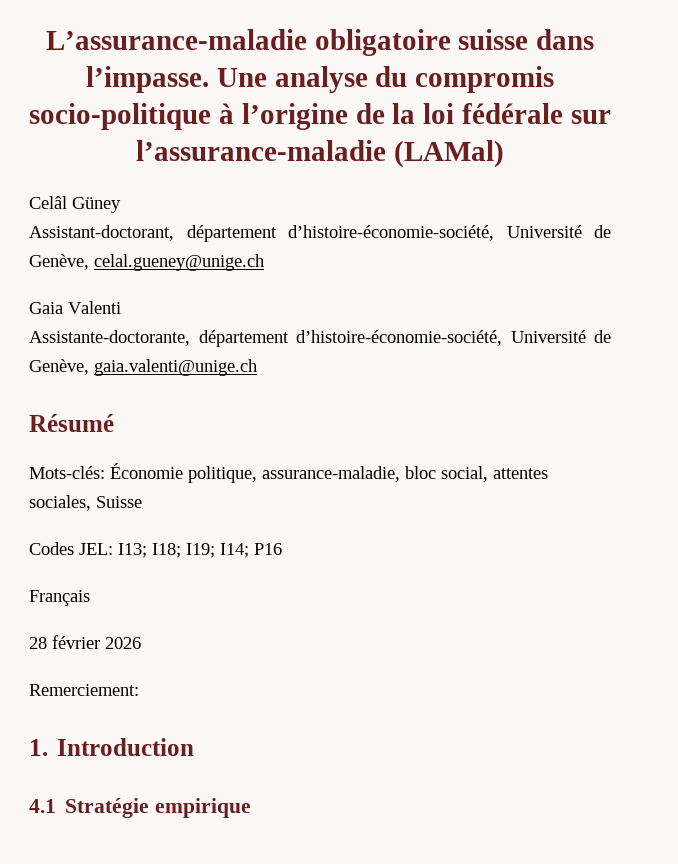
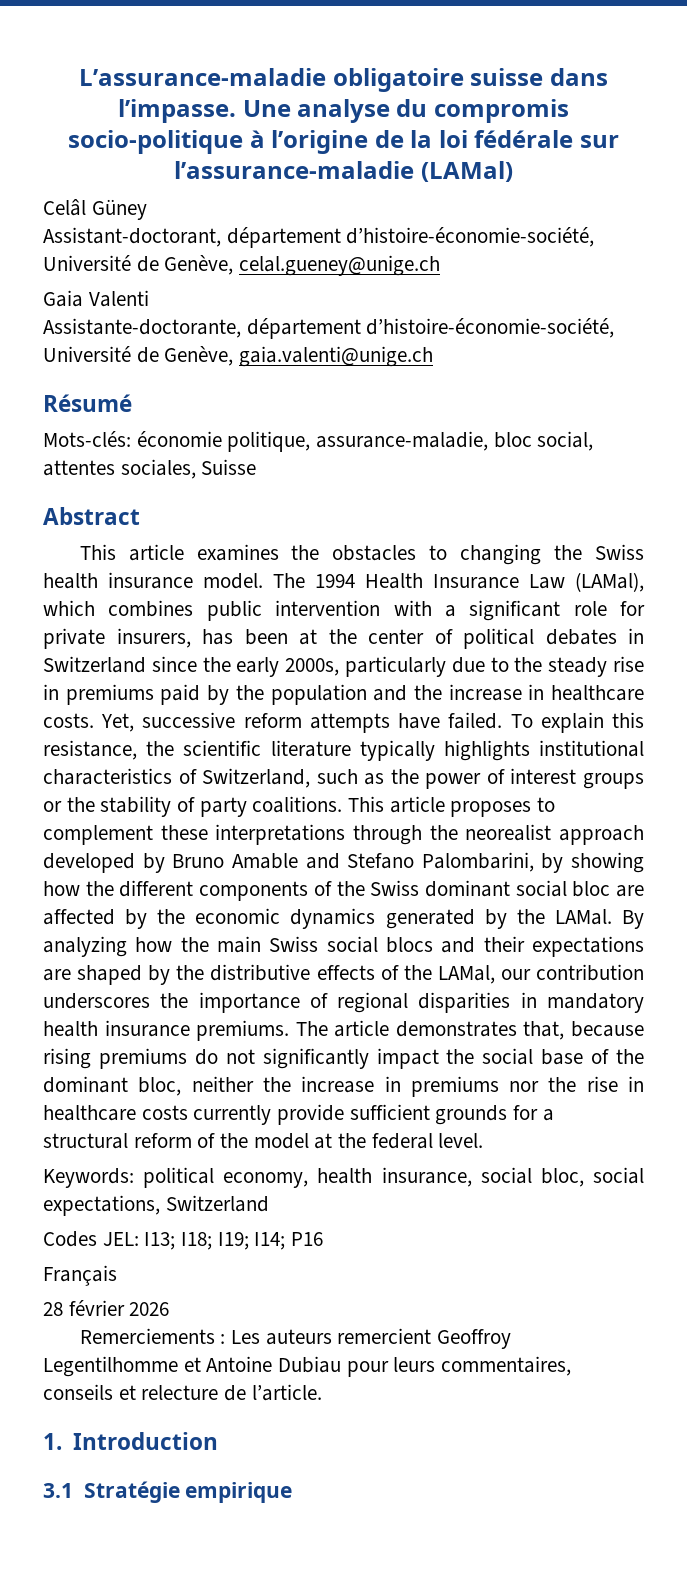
- Mots-clés: Économie politique, assurance-maladie, bloc social, attentes sociales, Suisse
+ Mots-clés: économie politique, assurance-maladie, bloc social, attentes sociales, Suisse
+ Abstract
+ This article examines the obstacles to changing the Swiss health insurance model. The 1994 Health Insurance Law (LAMal), which combines public intervention with a significant role for private insurers, has been at the center of political debates in Switzerland since the early 2000s, particularly due to the steady rise in premiums paid by the population and the increase in healthcare costs. Yet, successive reform attempts have failed. To explain this resistance, the scientific literature typically highlights institutional characteristics of Switzerland, such as the power of interest groups or the stability of party coalitions. This article proposes to complement these interpretations through the neorealist approach developed by Bruno Amable and Stefano Palombarini, by showing how the different components of the Swiss dominant social bloc are affected by the economic dynamics generated by the LAMal. By analyzing how the main Swiss social blocs and their expectations are shaped by the distributive effects of the LAMal, our contribution underscores the importance of regional disparities in mandatory health insurance premiums. The article demonstrates that, because rising premiums do not significantly impact the social base of the dominant bloc, neither the increase in premiums nor the rise in healthcare costs currently provide sufficient grounds for a structural reform of the model at the federal level.
+ Keywords: political economy, health insurance, social bloc, social expectations, Switzerland
- Remerciement:
+ Remerciements : Les auteurs remercient Geoffroy Legentilhomme et Antoine Dubiau pour leurs commentaires, conseils et relecture de l’article.
- 4.1 Stratégie empirique
+ 3.1 Stratégie empirique

